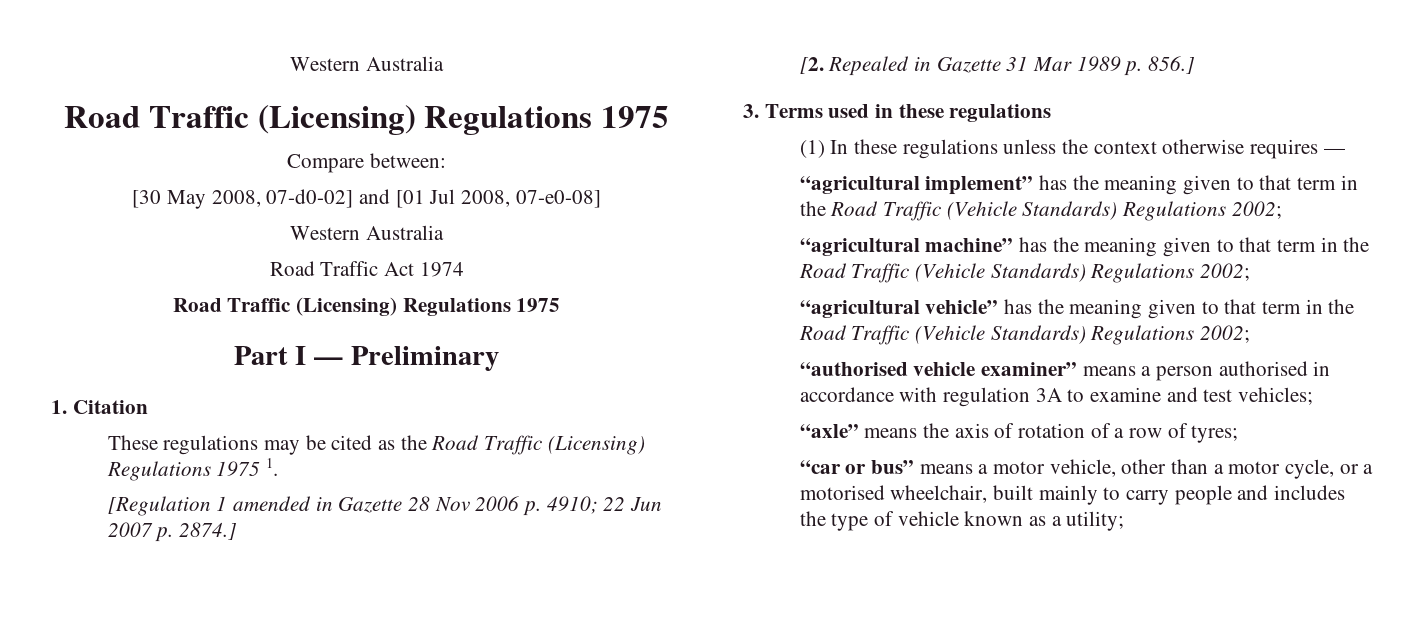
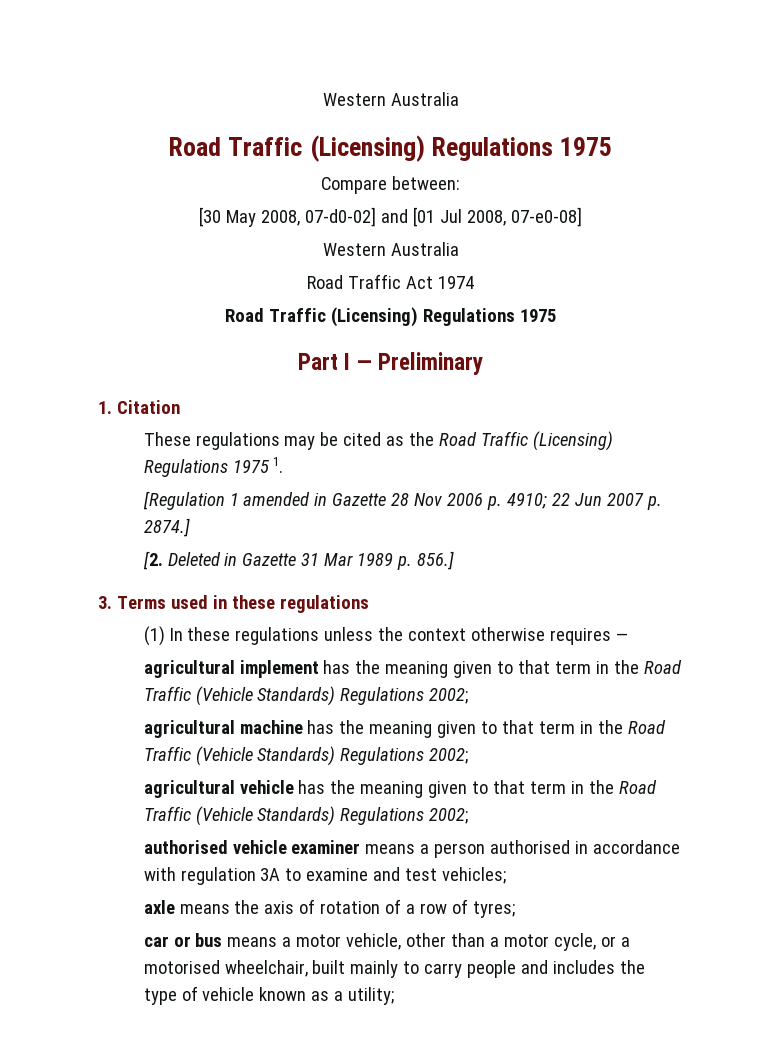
- [2. Repealed in Gazette 31 Mar 1989 p. 856.]
+ [2. Deleted in Gazette 31 Mar 1989 p. 856.]
- “agricultural implement” has the meaning given to that term in the Road Traffic (Vehicle Standards) Regulations 2002;
+ agricultural implement has the meaning given to that term in the Road Traffic (Vehicle Standards) Regulations 2002;
- “agricultural machine” has the meaning given to that term in the Road Traffic (Vehicle Standards) Regulations 2002;
+ agricultural machine has the meaning given to that term in the Road Traffic (Vehicle Standards) Regulations 2002;
- “agricultural vehicle” has the meaning given to that term in the Road Traffic (Vehicle Standards) Regulations 2002;
+ agricultural vehicle has the meaning given to that term in the Road Traffic (Vehicle Standards) Regulations 2002;
- “authorised vehicle examiner” means a person authorised in accordance with regulation 3A to examine and test vehicles;
+ authorised vehicle examiner means a person authorised in accordance with regulation 3A to examine and test vehicles;
- “axle” means the axis of rotation of a row of tyres;
+ axle means the axis of rotation of a row of tyres;
- “car or bus” means a motor vehicle, other than a motor cycle, or a motorised wheelchair, built mainly to carry people and includes the type of vehicle known as a utility;
+ car or bus means a motor vehicle, other than a motor cycle, or a motorised wheelchair, built mainly to carry people and includes the type of vehicle known as a utility;

